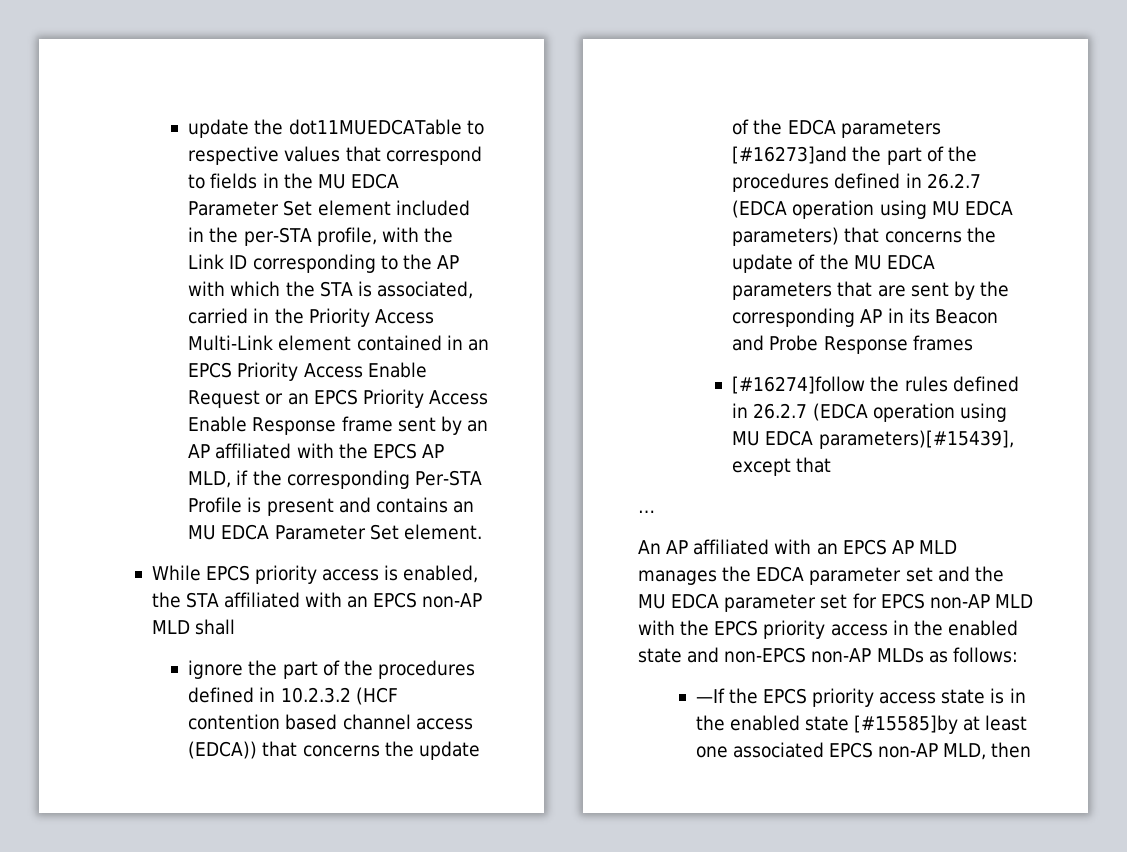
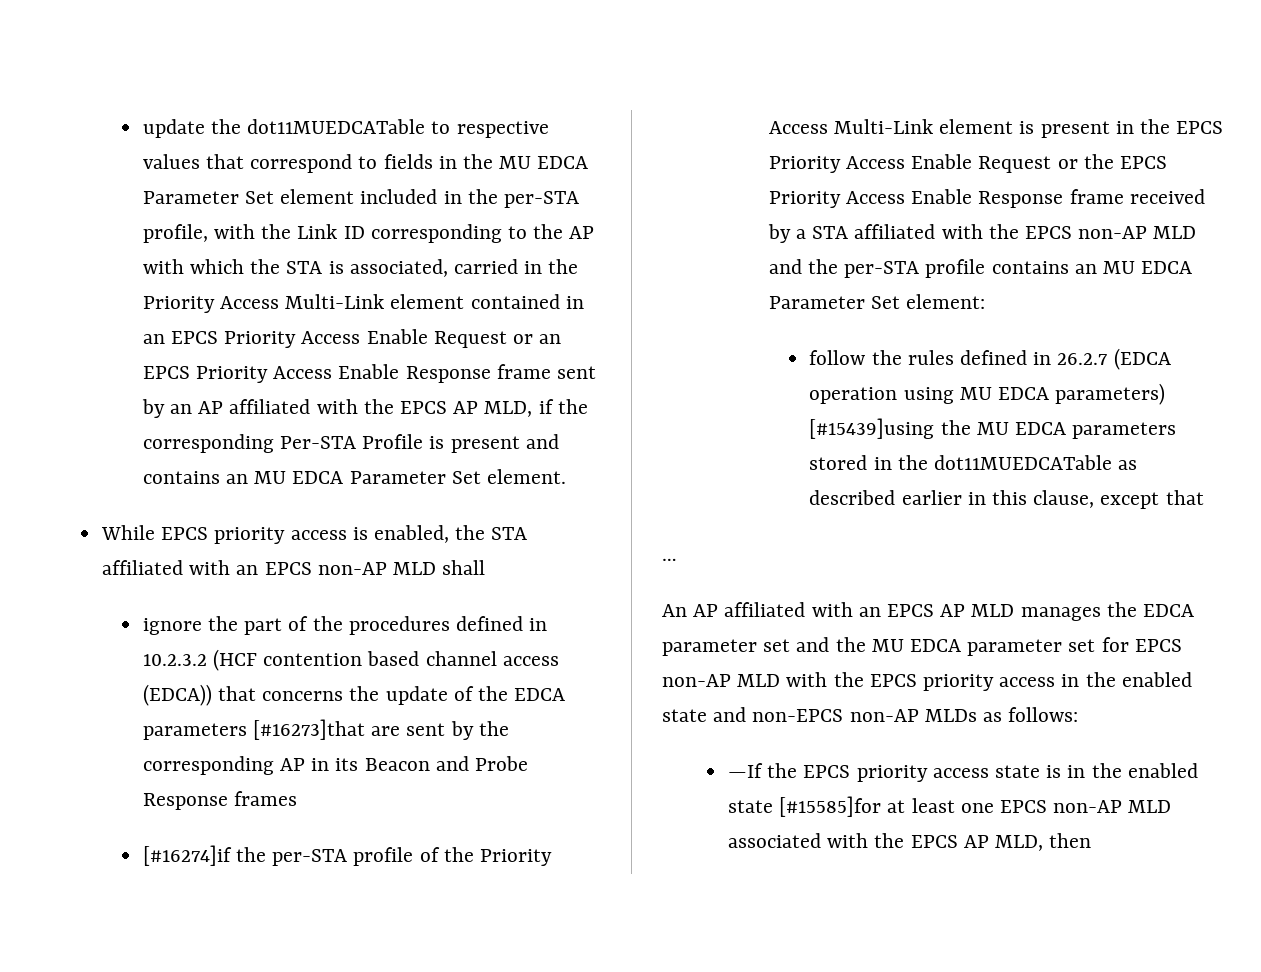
- ignore the part of the procedures defined in 10.2.3.2 (HCF contention based channel access (EDCA)) that concerns the update of the EDCA parameters [#16273]and the part of the procedures defined in 26.2.7 (EDCA operation using MU EDCA parameters) that concerns the update of the MU EDCA parameters that are sent by the corresponding AP in its Beacon and Probe Response frames
+ ignore the part of the procedures defined in 10.2.3.2 (HCF contention based channel access (EDCA)) that concerns the update of the EDCA parameters [#16273]that are sent by the corresponding AP in its Beacon and Probe Response frames
- [#16274]follow the rules defined in 26.2.7 (EDCA operation using MU EDCA parameters)[#15439], except that
+ [#16274]if the per-STA profile of the Priority Access Multi-Link element is present in the EPCS Priority Access Enable Request or the EPCS Priority Access Enable Response frame received by a STA affiliated with the EPCS non-AP MLD and the per-STA profile contains an MU EDCA Parameter Set element:
+ follow the rules defined in 26.2.7 (EDCA operation using MU EDCA parameters) [#15439]using the MU EDCA parameters stored in the dot11MUEDCATable as described earlier in this clause, except that
- —If the EPCS priority access state is in the enabled state [#15585]by at least one associated EPCS non-AP MLD, then
+ —If the EPCS priority access state is in the enabled state [#15585]for at least one EPCS non-AP MLD associated with the EPCS AP MLD, then

